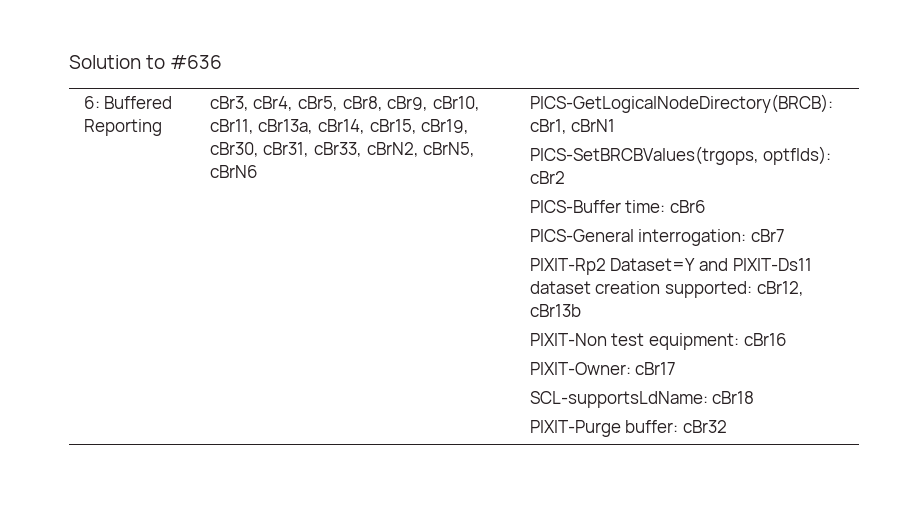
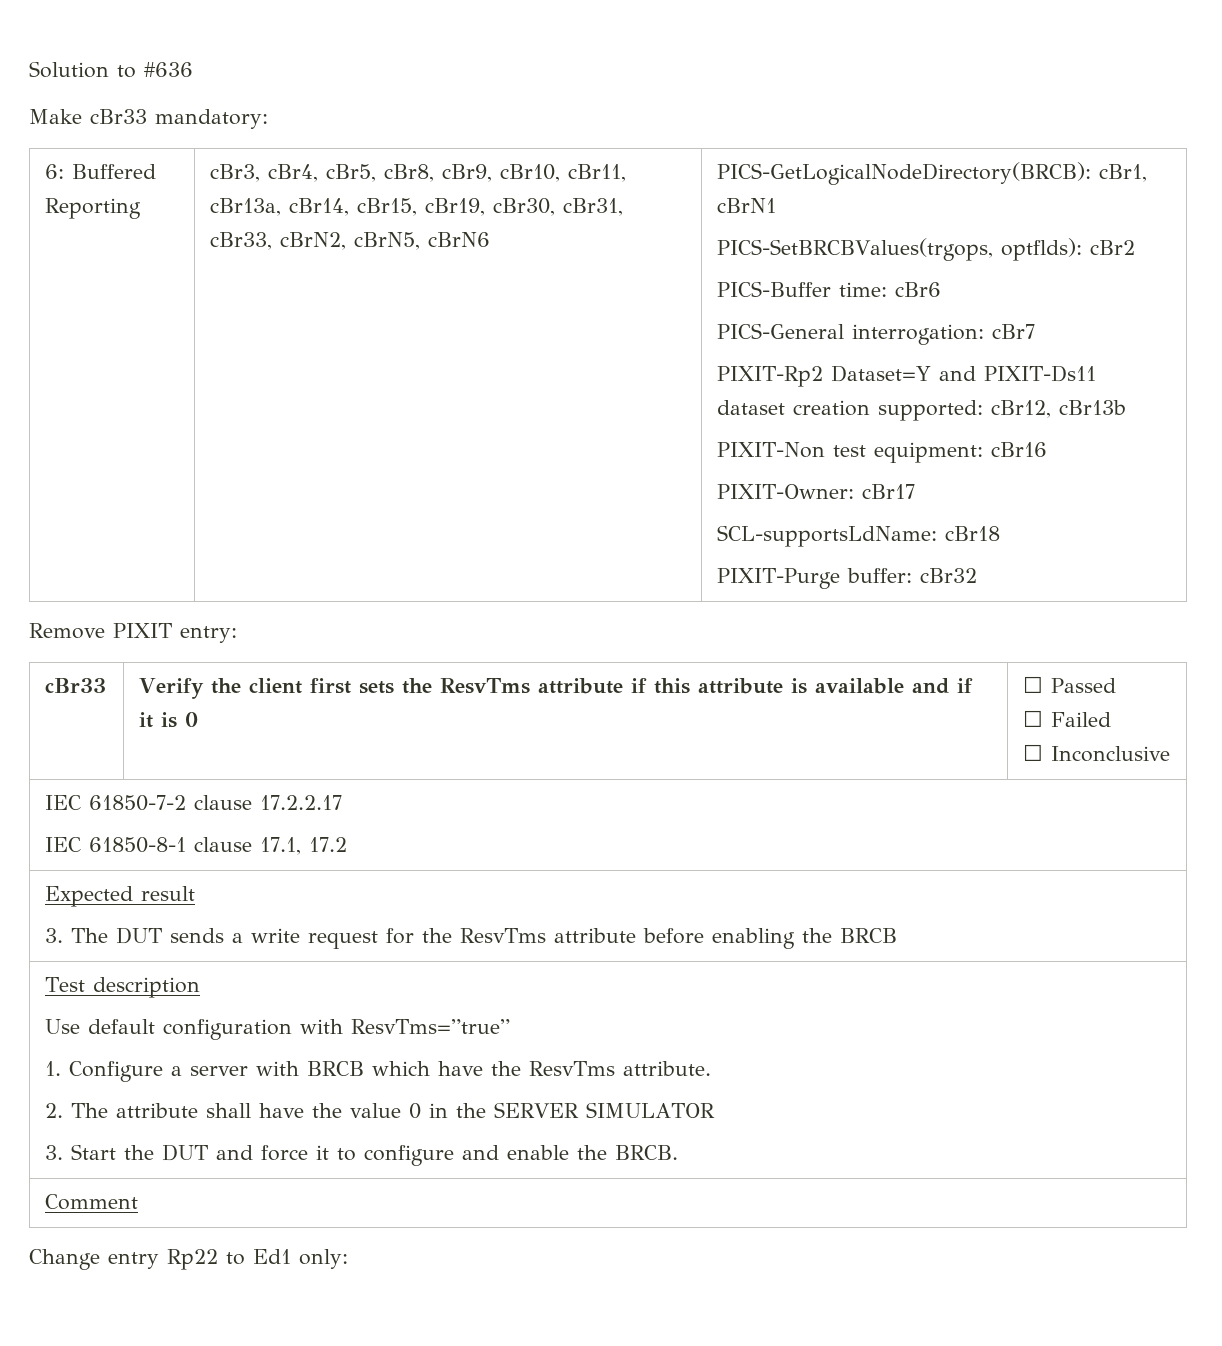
+ Make cBr33 mandatory:
+ Remove PIXIT entry:
+ cBr33 | Verify the client first sets the ResvTms attribute if this attribute is available and if it is 0 | ☐ Passed
+ ☐ Failed
+ ☐ Inconclusive
+ IEC 61850-7-2 clause 17.2.2.17
+ IEC 61850-8-1 clause 17.1, 17.2
+ Expected result
+ 3. The DUT sends a write request for the ResvTms attribute before enabling the BRCB
+ Test description
+ Use default configuration with ResvTms=”true”
+ 1. Configure a server with BRCB which have the ResvTms attribute.
+ 2. The attribute shall have the value 0 in the SERVER SIMULATOR
+ 3. Start the DUT and force it to configure and enable the BRCB.
+ Comment
+ Change entry Rp22 to Ed1 only:

